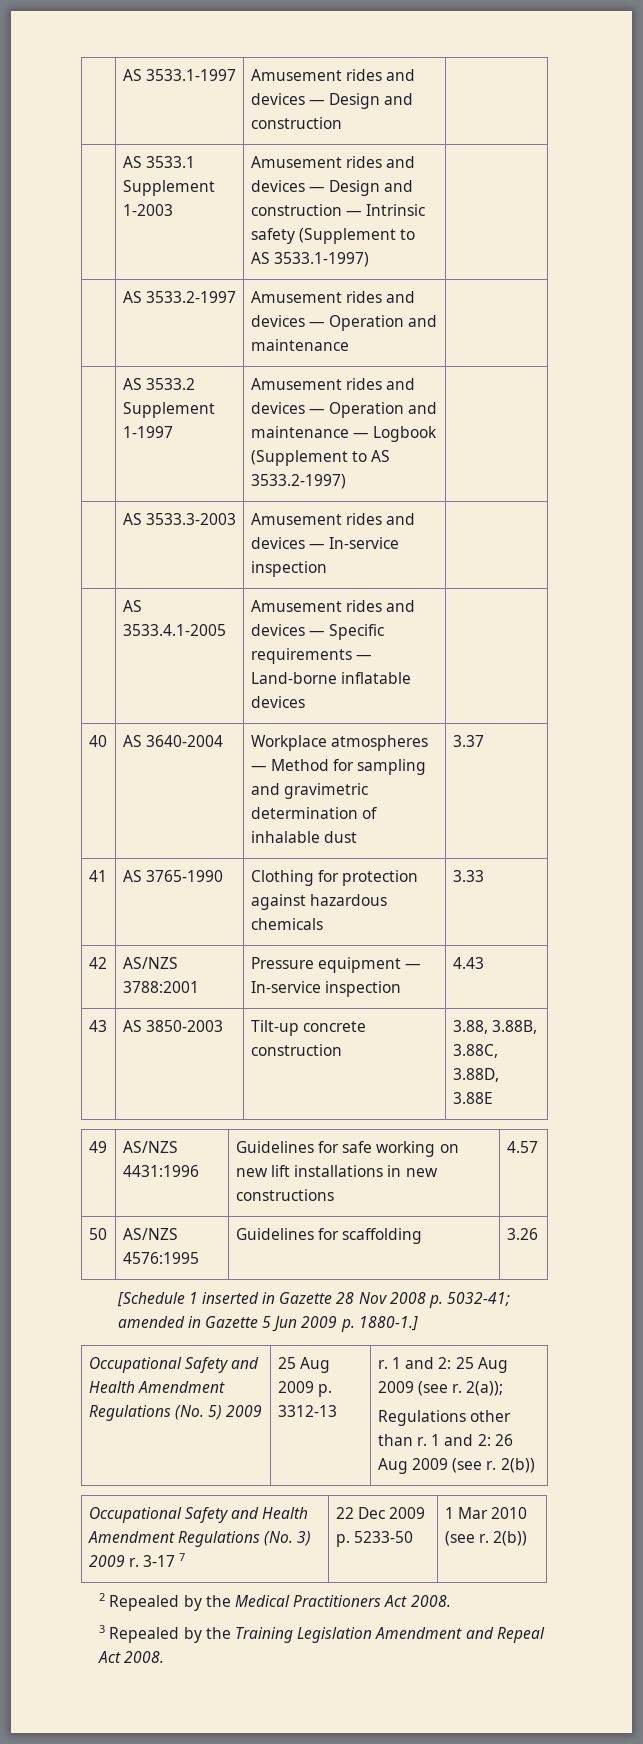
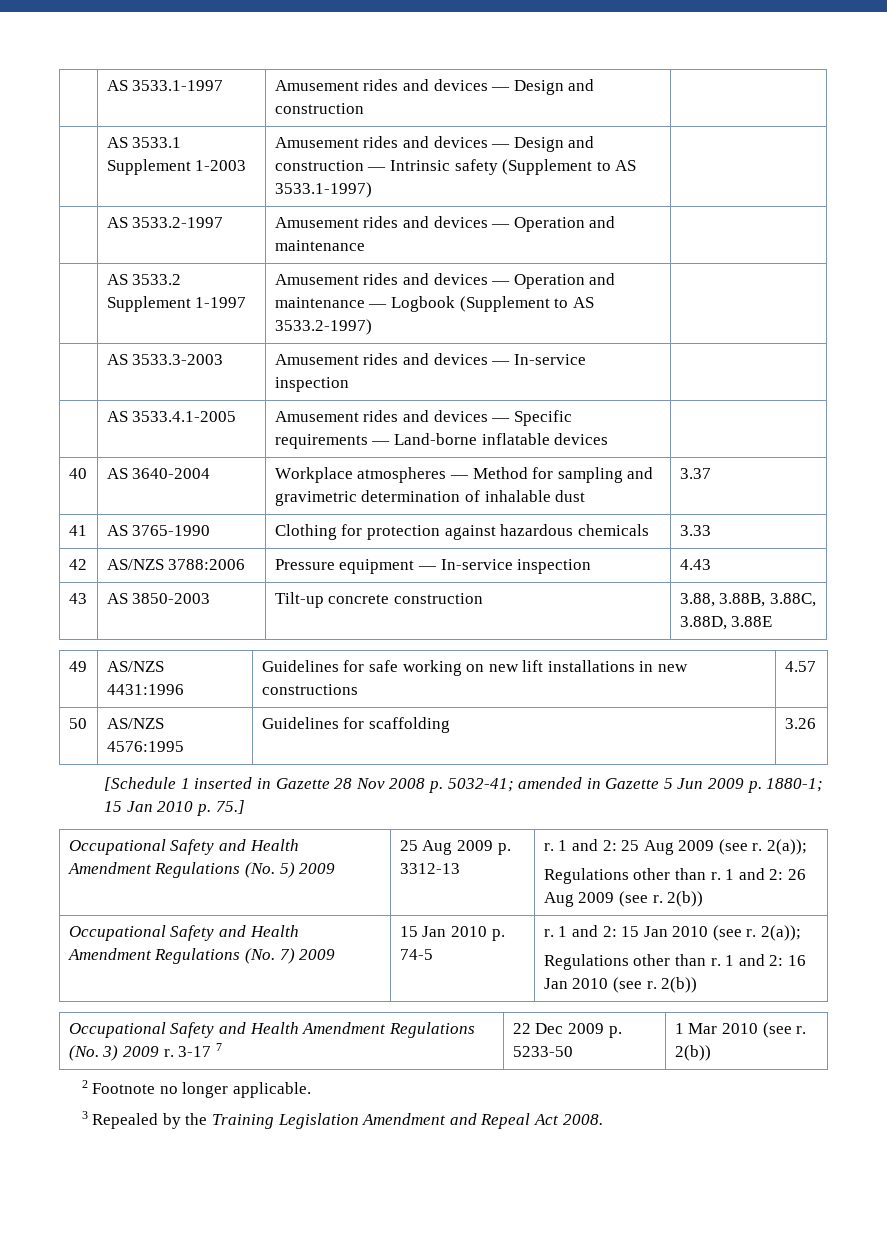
- 42 | AS/NZS 3788:2001 | Pressure equipment — In-service inspection | 4.43
+ 42 | AS/NZS 3788:2006 | Pressure equipment — In-service inspection | 4.43
- [Schedule 1 inserted in Gazette 28 Nov 2008 p. 5032-41; amended in Gazette 5 Jun 2009 p. 1880-1.]
+ [Schedule 1 inserted in Gazette 28 Nov 2008 p. 5032-41; amended in Gazette 5 Jun 2009 p. 1880-1; 15 Jan 2010 p. 75.]
+ Occupational Safety and Health Amendment Regulations (No. 7) 2009 | 15 Jan 2010 p. 74-5 | r. 1 and 2: 15 Jan 2010 (see r. 2(a));
+ Regulations other than r. 1 and 2: 16 Jan 2010 (see r. 2(b))
- 2 Repealed by the Medical Practitioners Act 2008.
+ 2 Footnote no longer applicable.

